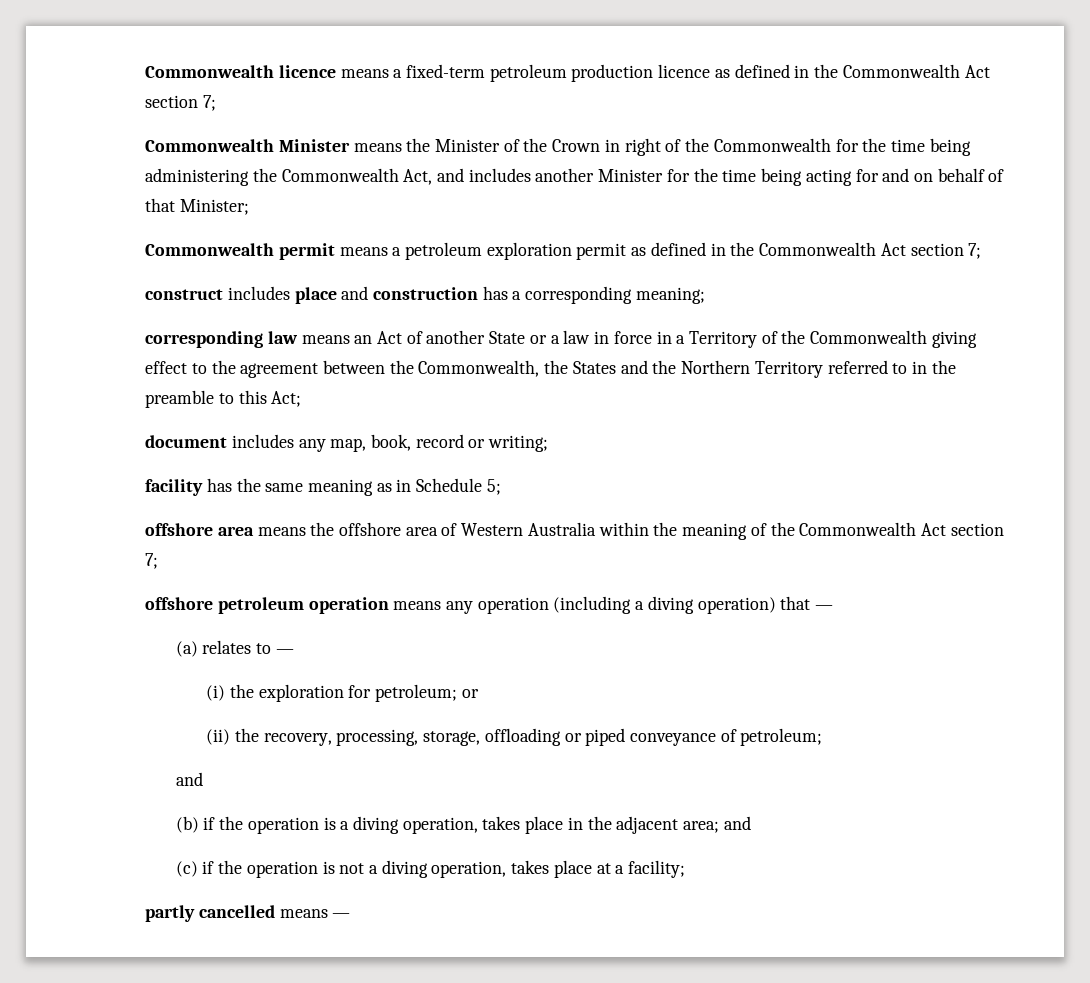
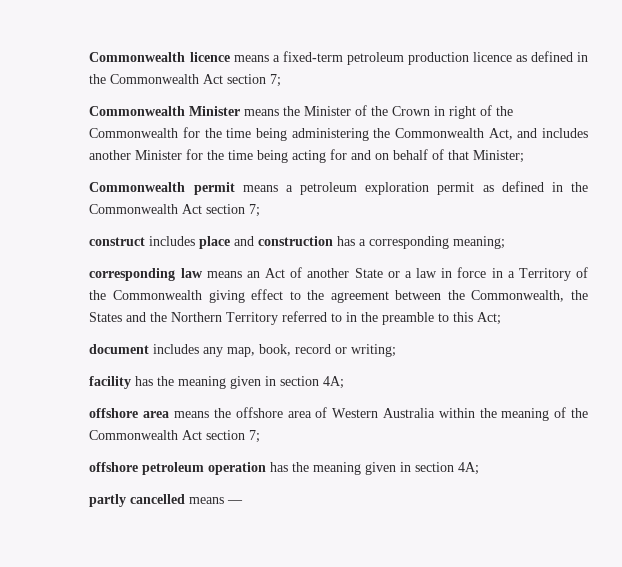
- facility has the same meaning as in Schedule 5;
+ facility has the meaning given in section 4A;
- offshore petroleum operation means any operation (including a diving operation) that —
- (a) relates to —
- (i) the exploration for petroleum; or
- (ii) the recovery, processing, storage, offloading or piped conveyance of petroleum;
- and
- (b) if the operation is a diving operation, takes place in the adjacent area; and
- (c) if the operation is not a diving operation, takes place at a facility;
+ offshore petroleum operation has the meaning given in section 4A;

